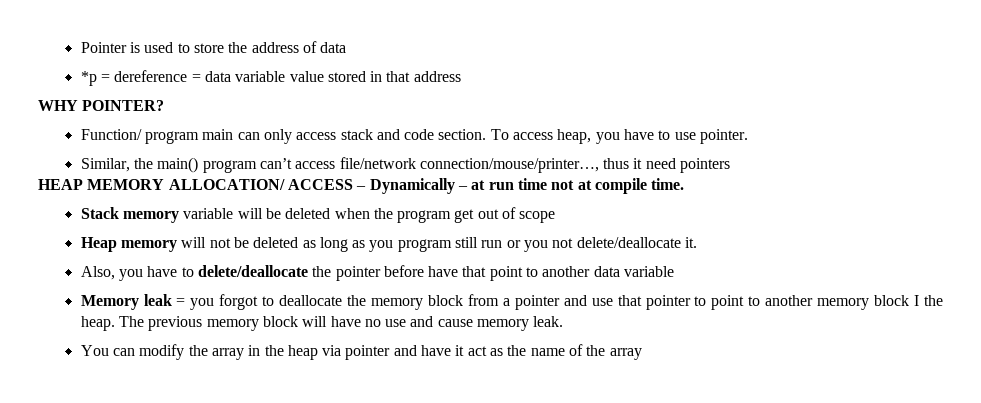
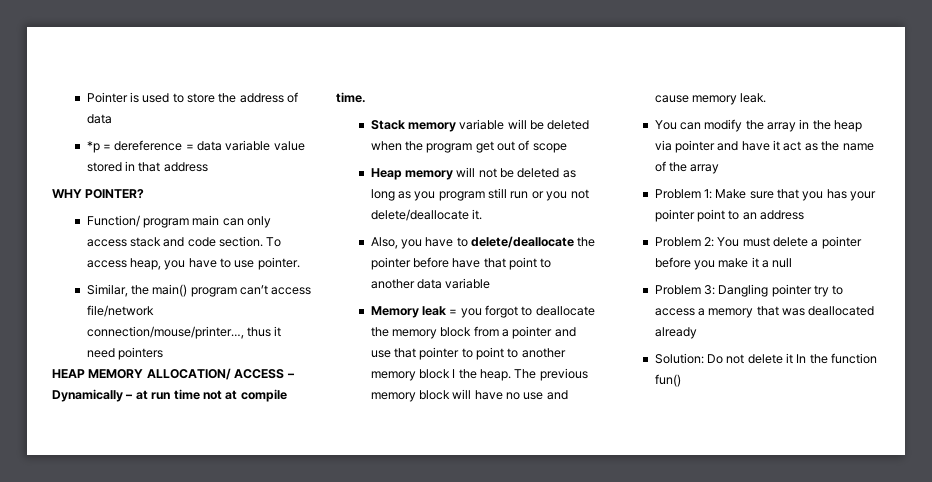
+ Problem 1: Make sure that you has your pointer point to an address
+ Problem 2: You must delete a pointer before you make it a null
+ Problem 3: Dangling pointer try to access a memory that was deallocated already
+ Solution: Do not delete it In the function fun()

